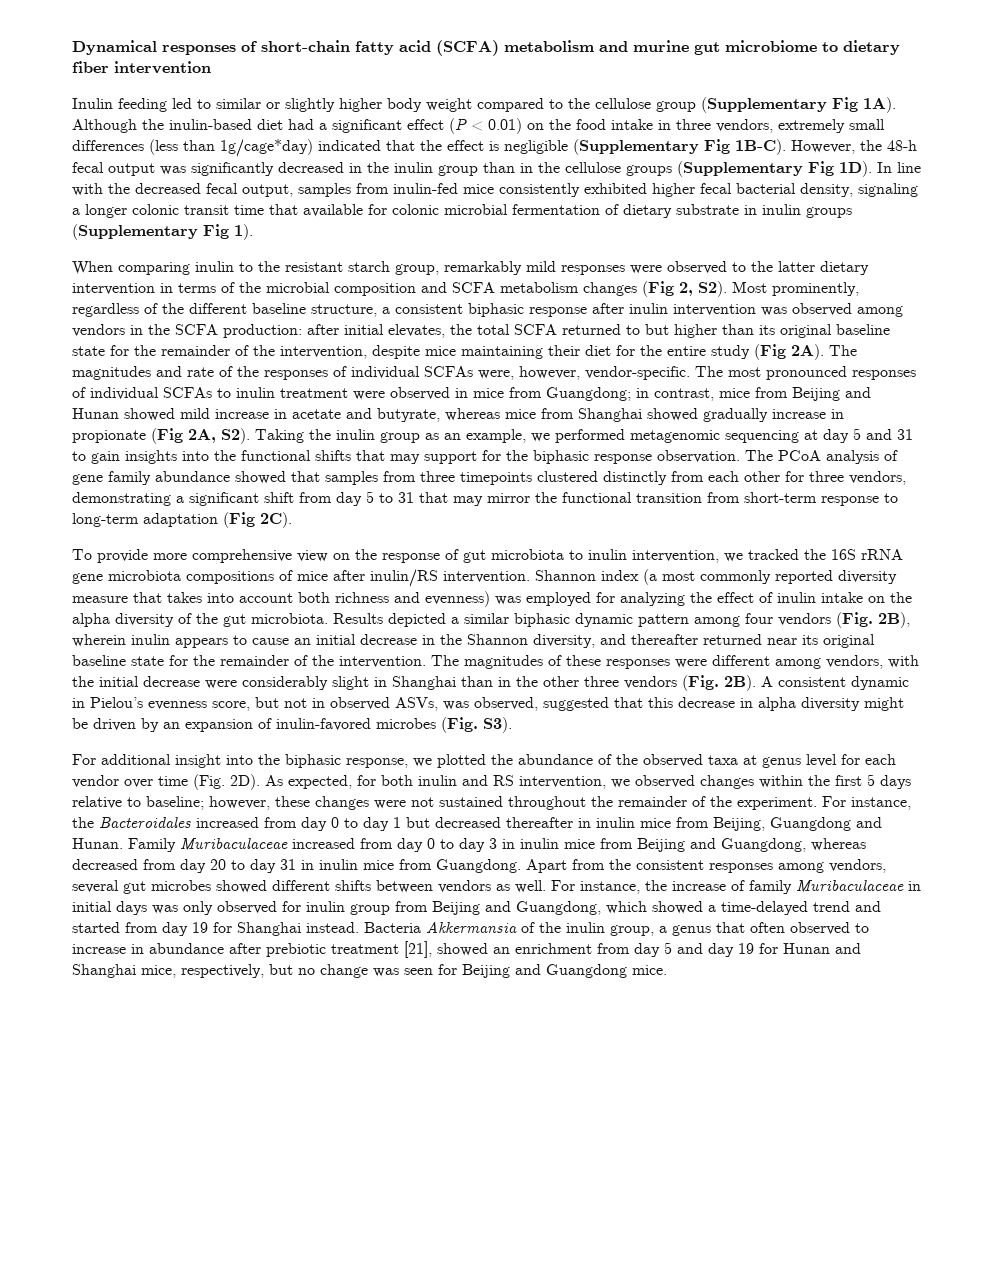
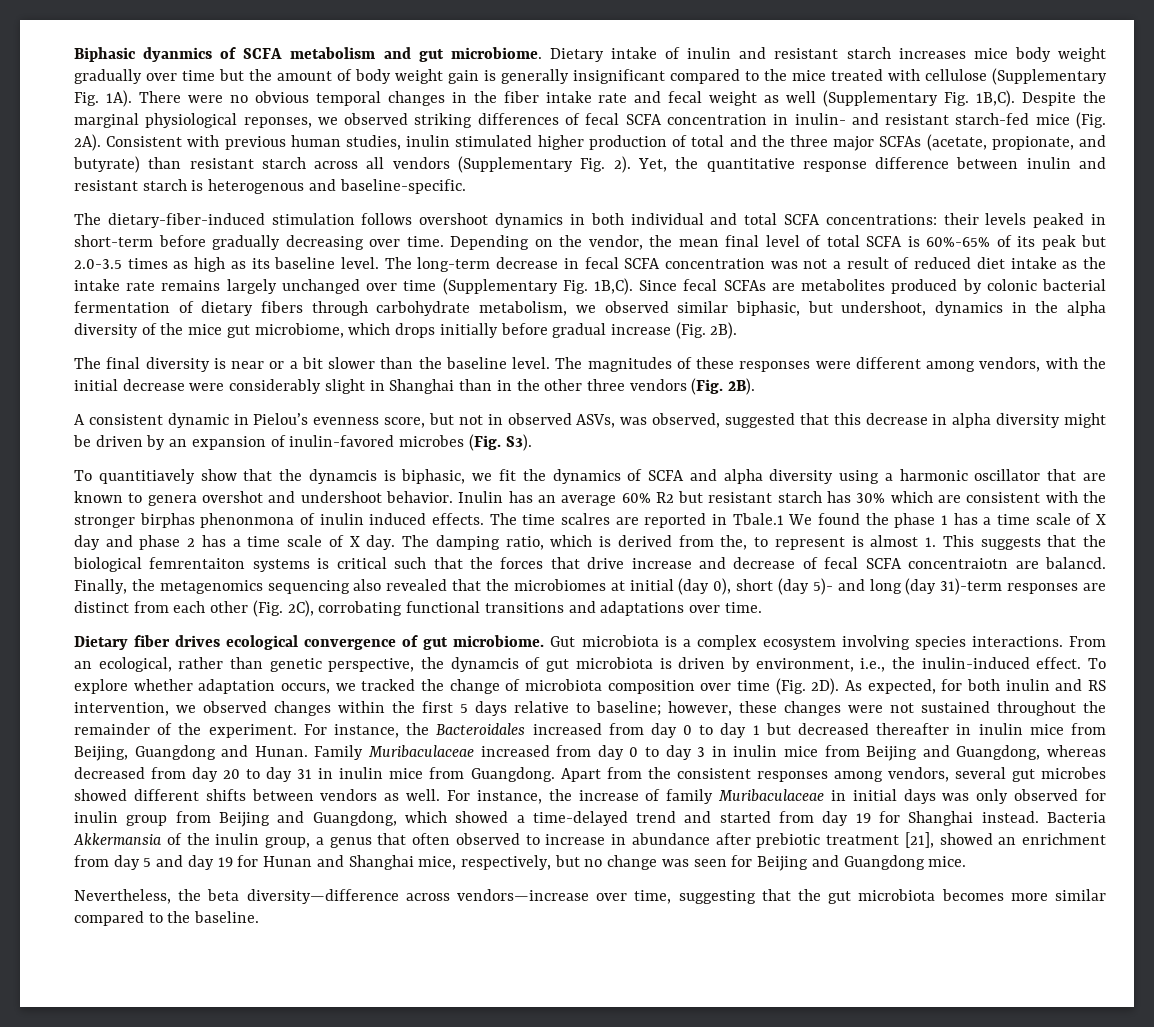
- Dynamical responses of short-chain fatty acid (SCFA) metabolism and murine gut microbiome to dietary fiber intervention
- Inulin feeding led to similar or slightly higher body weight compared to the cellulose group (Supplementary Fig 1A). Although the inulin-based diet had a significant effect (P < 0.01) on the food intake in three vendors, extremely small differences (less than 1g/cage*day) indicated that the effect is negligible (Supplementary Fig 1B-C). However, the 48-h fecal output was significantly decreased in the inulin group than in the cellulose groups (Supplementary Fig 1D). In line with the decreased fecal output, samples from inulin-fed mice consistently exhibited higher fecal bacterial density, signaling a longer colonic transit time that available for colonic microbial fermentation of dietary substrate in inulin groups (Supplementary Fig 1).
- When comparing inulin to the resistant starch group, remarkably mild responses were observed to the latter dietary intervention in terms of the microbial composition and SCFA metabolism changes (Fig 2, S2). Most prominently, regardless of the different baseline structure, a consistent biphasic response after inulin intervention was observed among vendors in the SCFA production: after initial elevates, the total SCFA returned to but higher than its original baseline state for the remainder of the intervention, despite mice maintaining their diet for the entire study (Fig 2A). The magnitudes and rate of the responses of individual SCFAs were, however, vendor-specific. The most pronounced responses of individual SCFAs to inulin treatment were observed in mice from Guangdong; in contrast, mice from Beijing and Hunan showed mild increase in acetate and butyrate, whereas mice from Shanghai showed gradually increase in propionate (Fig 2A, S2). Taking the inulin group as an example, we performed metagenomic sequencing at day 5 and 31 to gain insights into the functional shifts that may support for the biphasic response observation. The PCoA analysis of gene family abundance showed that samples from three timepoints clustered distinctly from each other for three vendors, demonstrating a significant shift from day 5 to 31 that may mirror the functional transition from short-term response to long-term adaptation (Fig 2C).
- To provide more comprehensive view on the response of gut microbiota to inulin intervention, we tracked the 16S rRNA gene microbiota compositions of mice after inulin/RS intervention. Shannon index (a most commonly reported diversity measure that takes into account both richness and evenness) was employed for analyzing the effect of inulin intake on the alpha diversity of the gut microbiota. Results depicted a similar biphasic dynamic pattern among four vendors (Fig. 2B), wherein inulin appears to cause an initial decrease in the Shannon diversity, and thereafter returned near its original baseline state for the remainder of the intervention.
+ Biphasic dyanmics of SCFA metabolism and gut microbiome. Dietary intake of inulin and resistant starch increases mice body weight gradually over time but the amount of body weight gain is generally insignificant compared to the mice treated with cellulose (Supplementary Fig. 1A). There were no obvious temporal changes in the fiber intake rate and fecal weight as well (Supplementary Fig. 1B,C). Despite the marginal physiological reponses, we observed striking differences of fecal SCFA concentration in inulin- and resistant starch-fed mice (Fig. 2A). Consistent with previous human studies, inulin stimulated higher production of total and the three major SCFAs (acetate, propionate, and butyrate) than resistant starch across all vendors (Supplementary Fig. 2). Yet, the quantitative response difference between inulin and resistant starch is heterogenous and baseline-specific.
+ The dietary-fiber-induced stimulation follows overshoot dynamics in both individual and total SCFA concentrations: their levels peaked in short-term before gradually decreasing over time. Depending on the vendor, the mean final level of total SCFA is 60%-65% of its peak but 2.0-3.5 times as high as its baseline level. The long-term decrease in fecal SCFA concentration was not a result of reduced diet intake as the intake rate remains largely unchanged over time (Supplementary Fig. 1B,C). Since fecal SCFAs are metabolites produced by colonic bacterial fermentation of dietary fibers through carbohydrate metabolism, we observed similar biphasic, but undershoot, dynamics in the alpha diversity of the mice gut microbiome, which drops initially before gradual increase (Fig. 2B).
+ The final diversity is near or a bit slower than the baseline level.
- The magnitudes of these responses were different among vendors, with the initial decrease were considerably slight in Shanghai than in the other three vendors (Fig. 2B). A consistent dynamic in Pielou’s evenness score, but not in observed ASVs, was observed, suggested that this decrease in alpha diversity might be driven by an expansion of inulin-favored microbes (Fig. S3).
+ The magnitudes of these responses were different among vendors, with the initial decrease were considerably slight in Shanghai than in the other three vendors (Fig. 2B).
+ A consistent dynamic in Pielou’s evenness score, but not in observed ASVs, was observed, suggested that this decrease in alpha diversity might be driven by an expansion of inulin-favored microbes (Fig. S3).
- For additional insight into the biphasic response, we plotted the abundance of the observed taxa at genus level for each vendor over time (Fig. 2D).
+ To quantitiavely show that the dynamcis is biphasic, we fit the dynamics of SCFA and alpha diversity using a harmonic oscillator that are known to genera overshot and undershoot behavior. Inulin has an average 60% R2 but resistant starch has 30% which are consistent with the stronger birphas phenonmona of inulin induced effects. The time scalres are reported in Tbale.1 We found the phase 1 has a time scale of X day and phase 2 has a time scale of X day. The damping ratio, which is derived from the, to represent is almost 1. This suggests that the biological femrentaiton systems is critical such that the forces that drive increase and decrease of fecal SCFA concentraiotn are balancd. Finally, the metagenomics sequencing also revealed that the microbiomes at initial (day 0), short (day 5)- and long (day 31)-term responses are distinct from each other (Fig. 2C), corrobating functional transitions and adaptations over time.
+ Dietary fiber drives ecological convergence of gut microbiome. Gut microbiota is a complex ecosystem involving species interactions. From an ecological, rather than genetic perspective, the dynamcis of gut microbiota is driven by environment, i.e., the inulin-induced effect. To explore whether adaptation occurs, we tracked the change of microbiota composition over time (Fig. 2D).
+ Nevertheless, the beta diversity—difference across vendors—increase over time, suggesting that the gut microbiota becomes more similar compared to the baseline.

